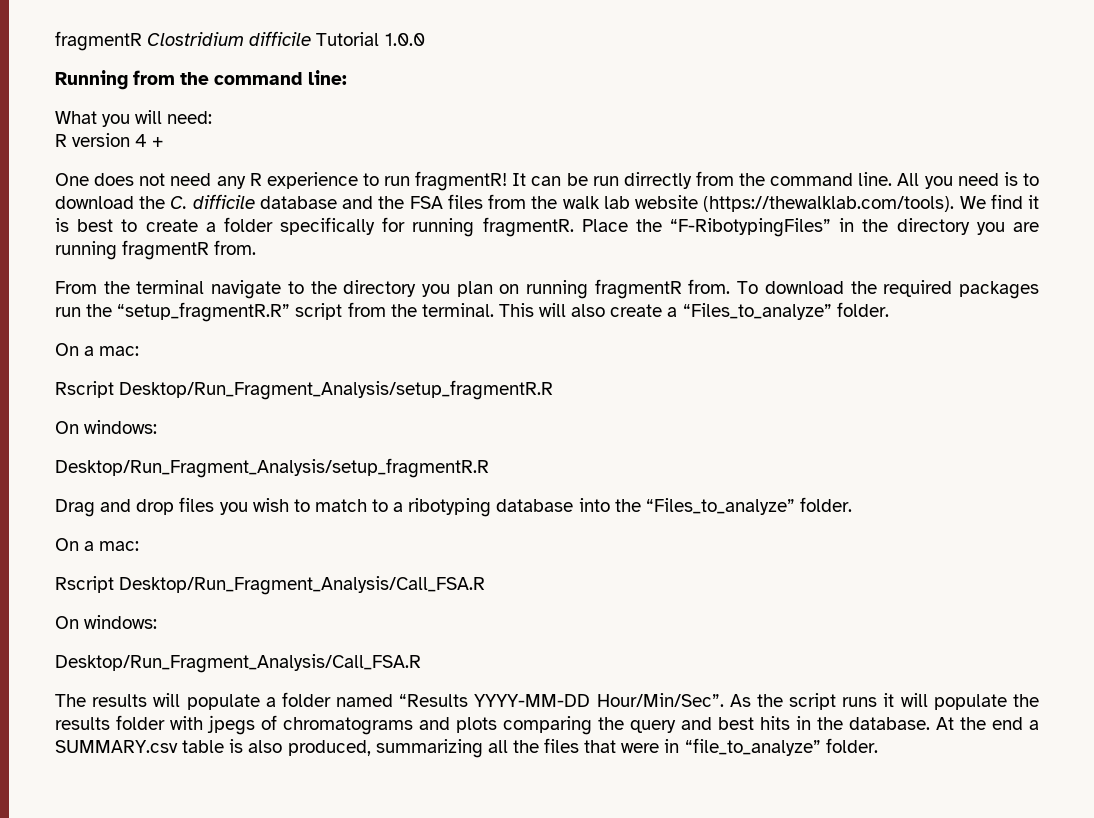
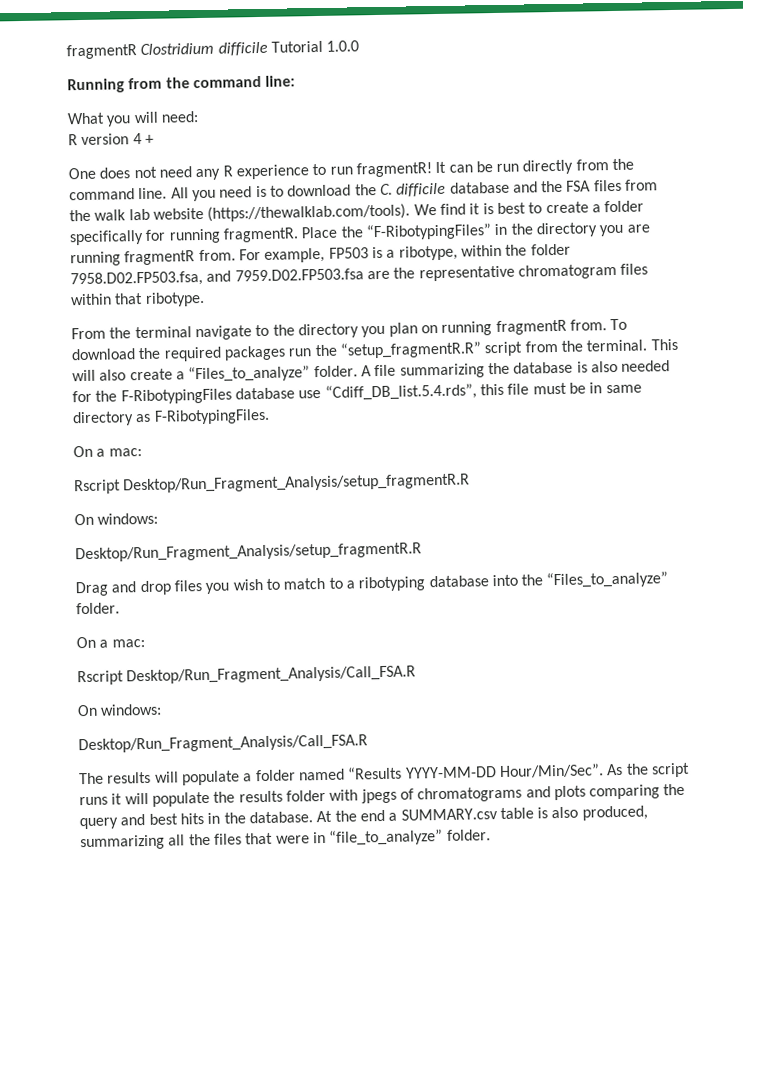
- It can be run dirrectly from the command line.
+ It can be run directly from the command line.
+ For example, FP503 is a ribotype, within the folder 7958.D02.FP503.fsa, and 7959.D02.FP503.fsa are the representative chromatogram files within that ribotype.
+ A file summarizing the database is also needed for the F-RibotypingFiles database use “Cdiff_DB_list.5.4.rds”, this file must be in same directory as F-RibotypingFiles.

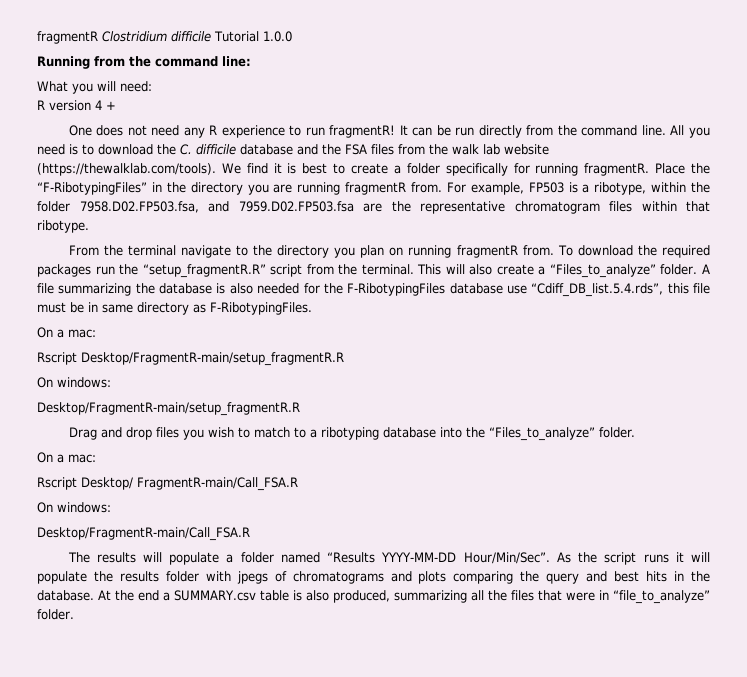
- Rscript Desktop/Run_Fragment_Analysis/setup_fragmentR.R
+ Rscript Desktop/FragmentR-main/setup_fragmentR.R
  On windows:
- Desktop/Run_Fragment_Analysis/setup_fragmentR.R
+ Desktop/FragmentR-main/setup_fragmentR.R
- Rscript Desktop/Run_Fragment_Analysis/Call_FSA.R
+ Rscript Desktop/ FragmentR-main/Call_FSA.R
  On windows:
- Desktop/Run_Fragment_Analysis/Call_FSA.R
+ Desktop/FragmentR-main/Call_FSA.R

